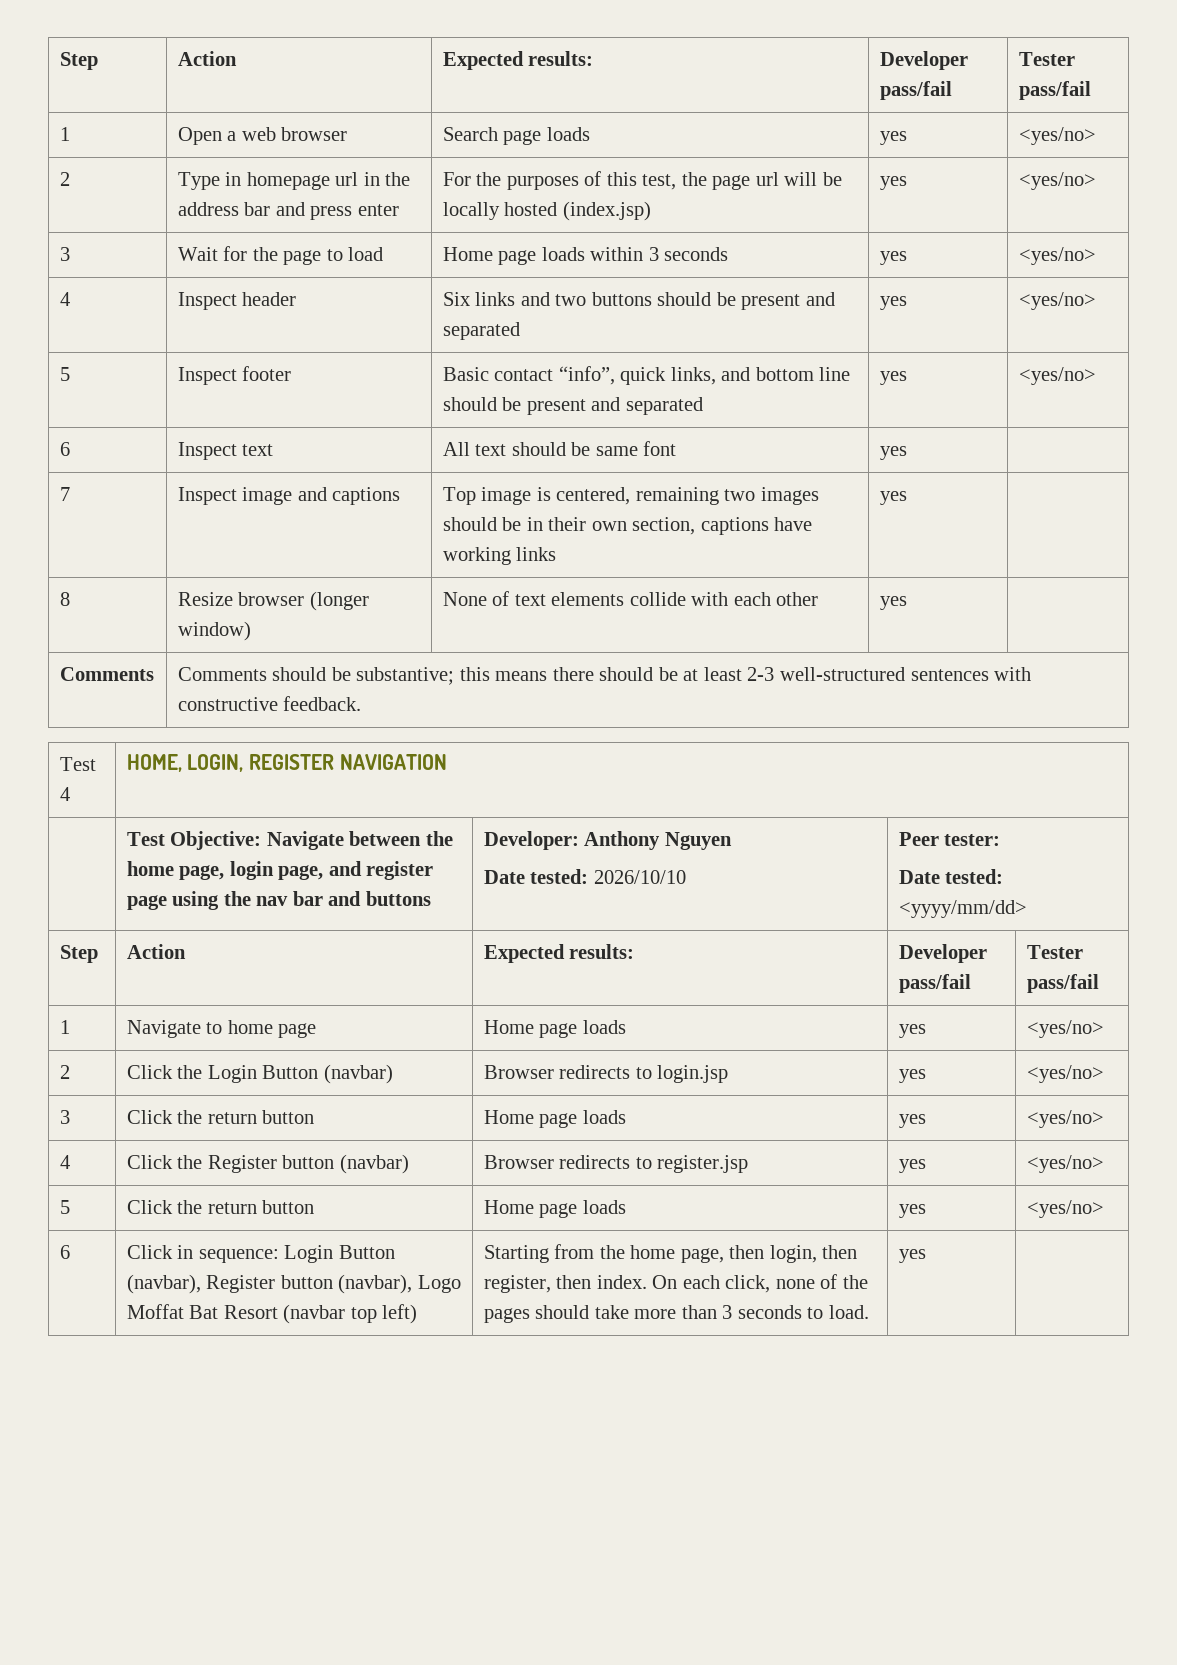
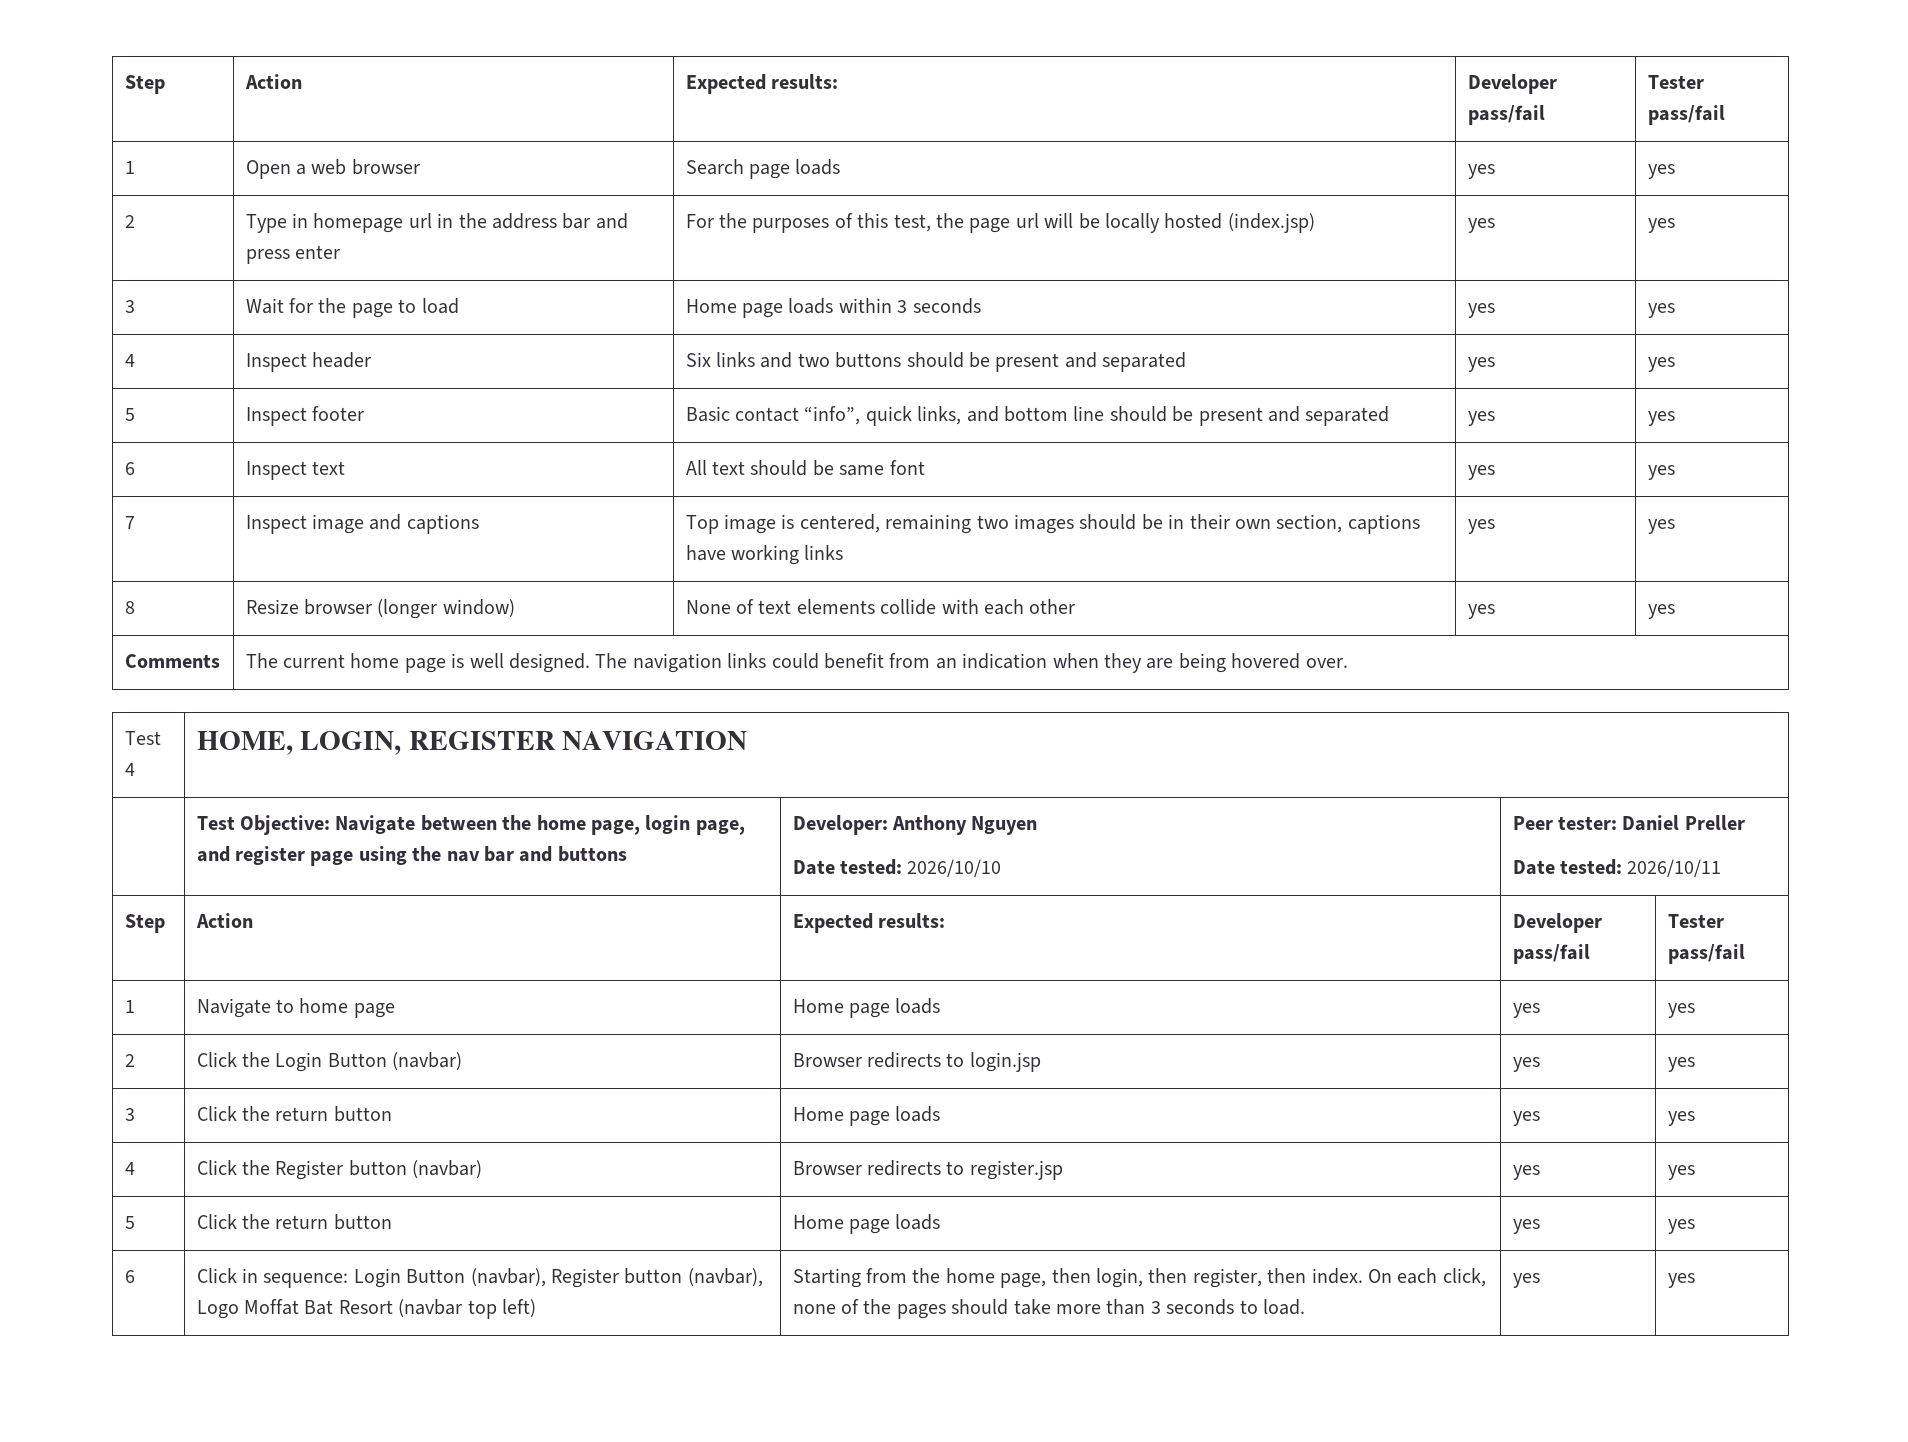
- 1 | Open a web browser | Search page loads | yes | <yes/no>
+ 1 | Open a web browser | Search page loads | yes | yes
- 2 | Type in homepage url in the address bar and press enter | For the purposes of this test, the page url will be locally hosted (index.jsp) | yes | <yes/no>
+ 2 | Type in homepage url in the address bar and press enter | For the purposes of this test, the page url will be locally hosted (index.jsp) | yes | yes
- 3 | Wait for the page to load | Home page loads within 3 seconds | yes | <yes/no>
+ 3 | Wait for the page to load | Home page loads within 3 seconds | yes | yes
- 4 | Inspect header | Six links and two buttons should be present and separated | yes | <yes/no>
+ 4 | Inspect header | Six links and two buttons should be present and separated | yes | yes
- 5 | Inspect footer | Basic contact “info”, quick links, and bottom line should be present and separated | yes | <yes/no>
+ 5 | Inspect footer | Basic contact “info”, quick links, and bottom line should be present and separated | yes | yes
- 6 | Inspect text | All text should be same font | yes |
+ 6 | Inspect text | All text should be same font | yes | yes
- 7 | Inspect image and captions | Top image is centered, remaining two images should be in their own section, captions have working links | yes |
+ 7 | Inspect image and captions | Top image is centered, remaining two images should be in their own section, captions have working links | yes | yes
- 8 | Resize browser (longer window) | None of text elements collide with each other | yes |
+ 8 | Resize browser (longer window) | None of text elements collide with each other | yes | yes
- Comments | Comments should be substantive; this means there should be at least 2-3 well-structured sentences with constructive feedback.
+ Comments | The current home page is well designed. The navigation links could benefit from an indication when they are being hovered over.
  | Test Objective: Navigate between the home page, login page, and register page using the nav bar and buttons | Developer: Anthony Nguyen
- Date tested: 2026/10/10 | Peer tester:
- Date tested: <yyyy/mm/dd>
+ Date tested: 2026/10/10 | Peer tester: Daniel Preller
+ Date tested: 2026/10/11
- 1 | Navigate to home page | Home page loads | yes | <yes/no>
+ 1 | Navigate to home page | Home page loads | yes | yes
- 2 | Click the Login Button (navbar) | Browser redirects to login.jsp | yes | <yes/no>
+ 2 | Click the Login Button (navbar) | Browser redirects to login.jsp | yes | yes
- 3 | Click the return button | Home page loads | yes | <yes/no>
+ 3 | Click the return button | Home page loads | yes | yes
- 4 | Click the Register button (navbar) | Browser redirects to register.jsp | yes | <yes/no>
+ 4 | Click the Register button (navbar) | Browser redirects to register.jsp | yes | yes
- 5 | Click the return button | Home page loads | yes | <yes/no>
+ 5 | Click the return button | Home page loads | yes | yes
- On each click, none of the pages should take more than 3 seconds to load. | yes
+ On each click, none of the pages should take more than 3 seconds to load. | yes | yes

